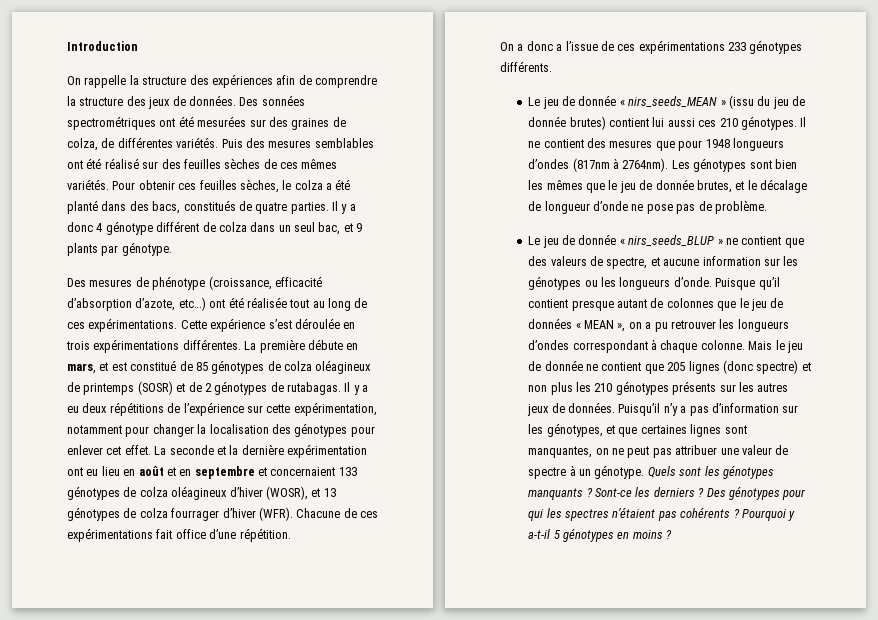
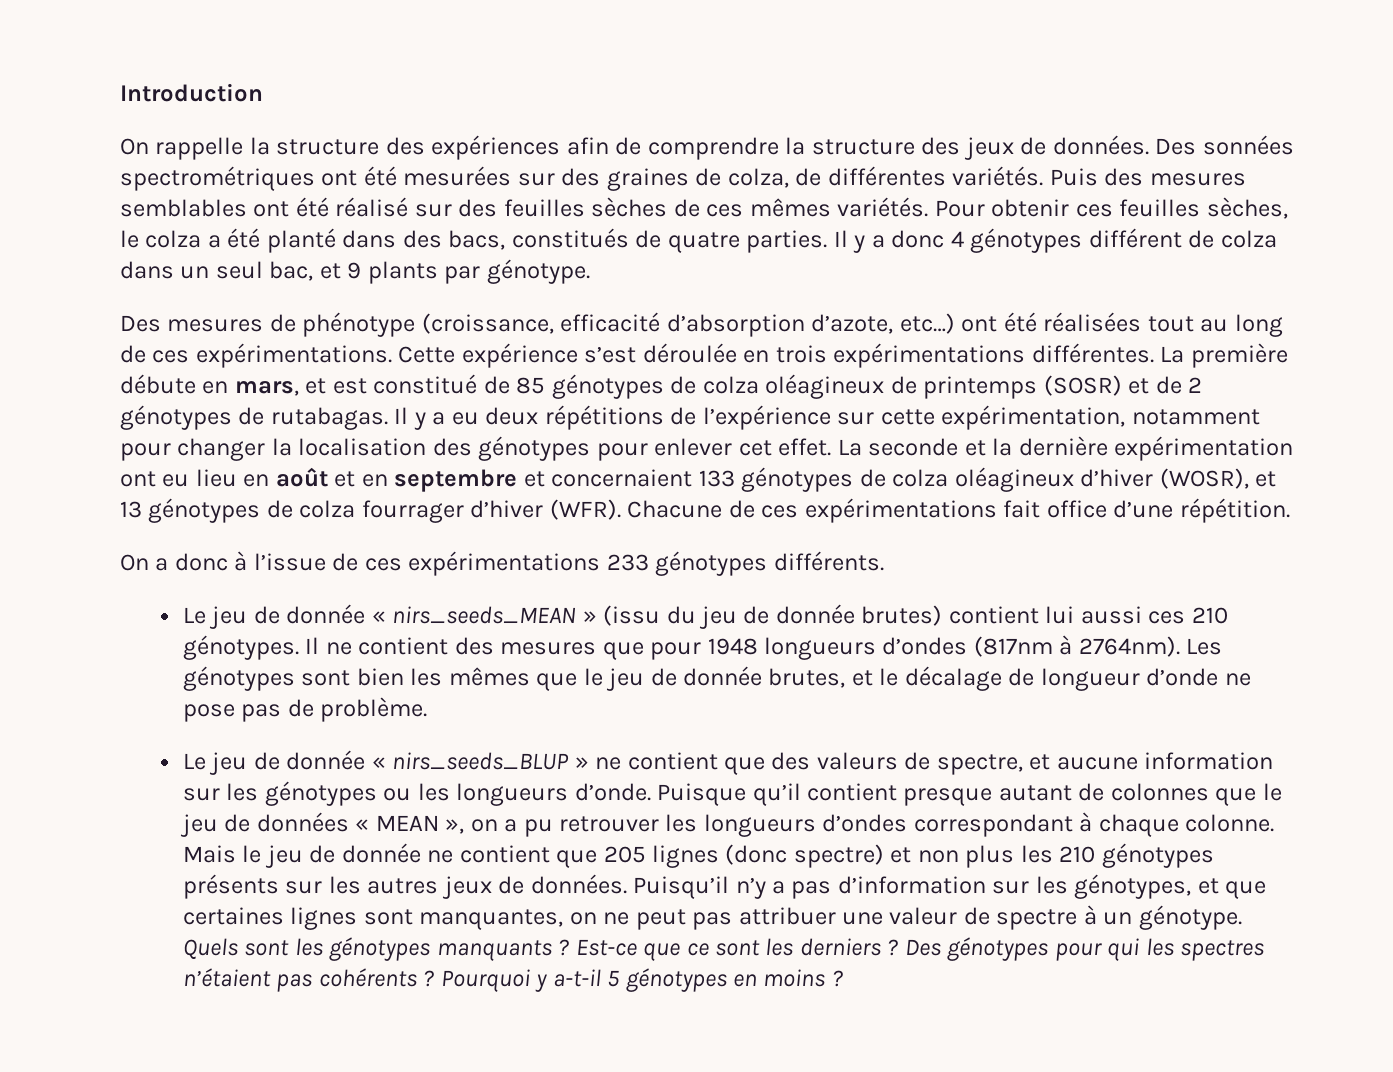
- Il y a donc 4 génotype différent de colza dans un seul bac, et 9 plants par génotype.
+ Il y a donc 4 génotypes différent de colza dans un seul bac, et 9 plants par génotype.
- Des mesures de phénotype (croissance, efficacité d’absorption d’azote, etc…) ont été réalisée tout au long de ces expérimentations.
+ Des mesures de phénotype (croissance, efficacité d’absorption d’azote, etc…) ont été réalisées tout au long de ces expérimentations.
- On a donc a l’issue de ces expérimentations 233 génotypes différents.
+ On a donc à l’issue de ces expérimentations 233 génotypes différents.
- Sont-ce les derniers ?
+ Est-ce que ce sont les derniers ?

